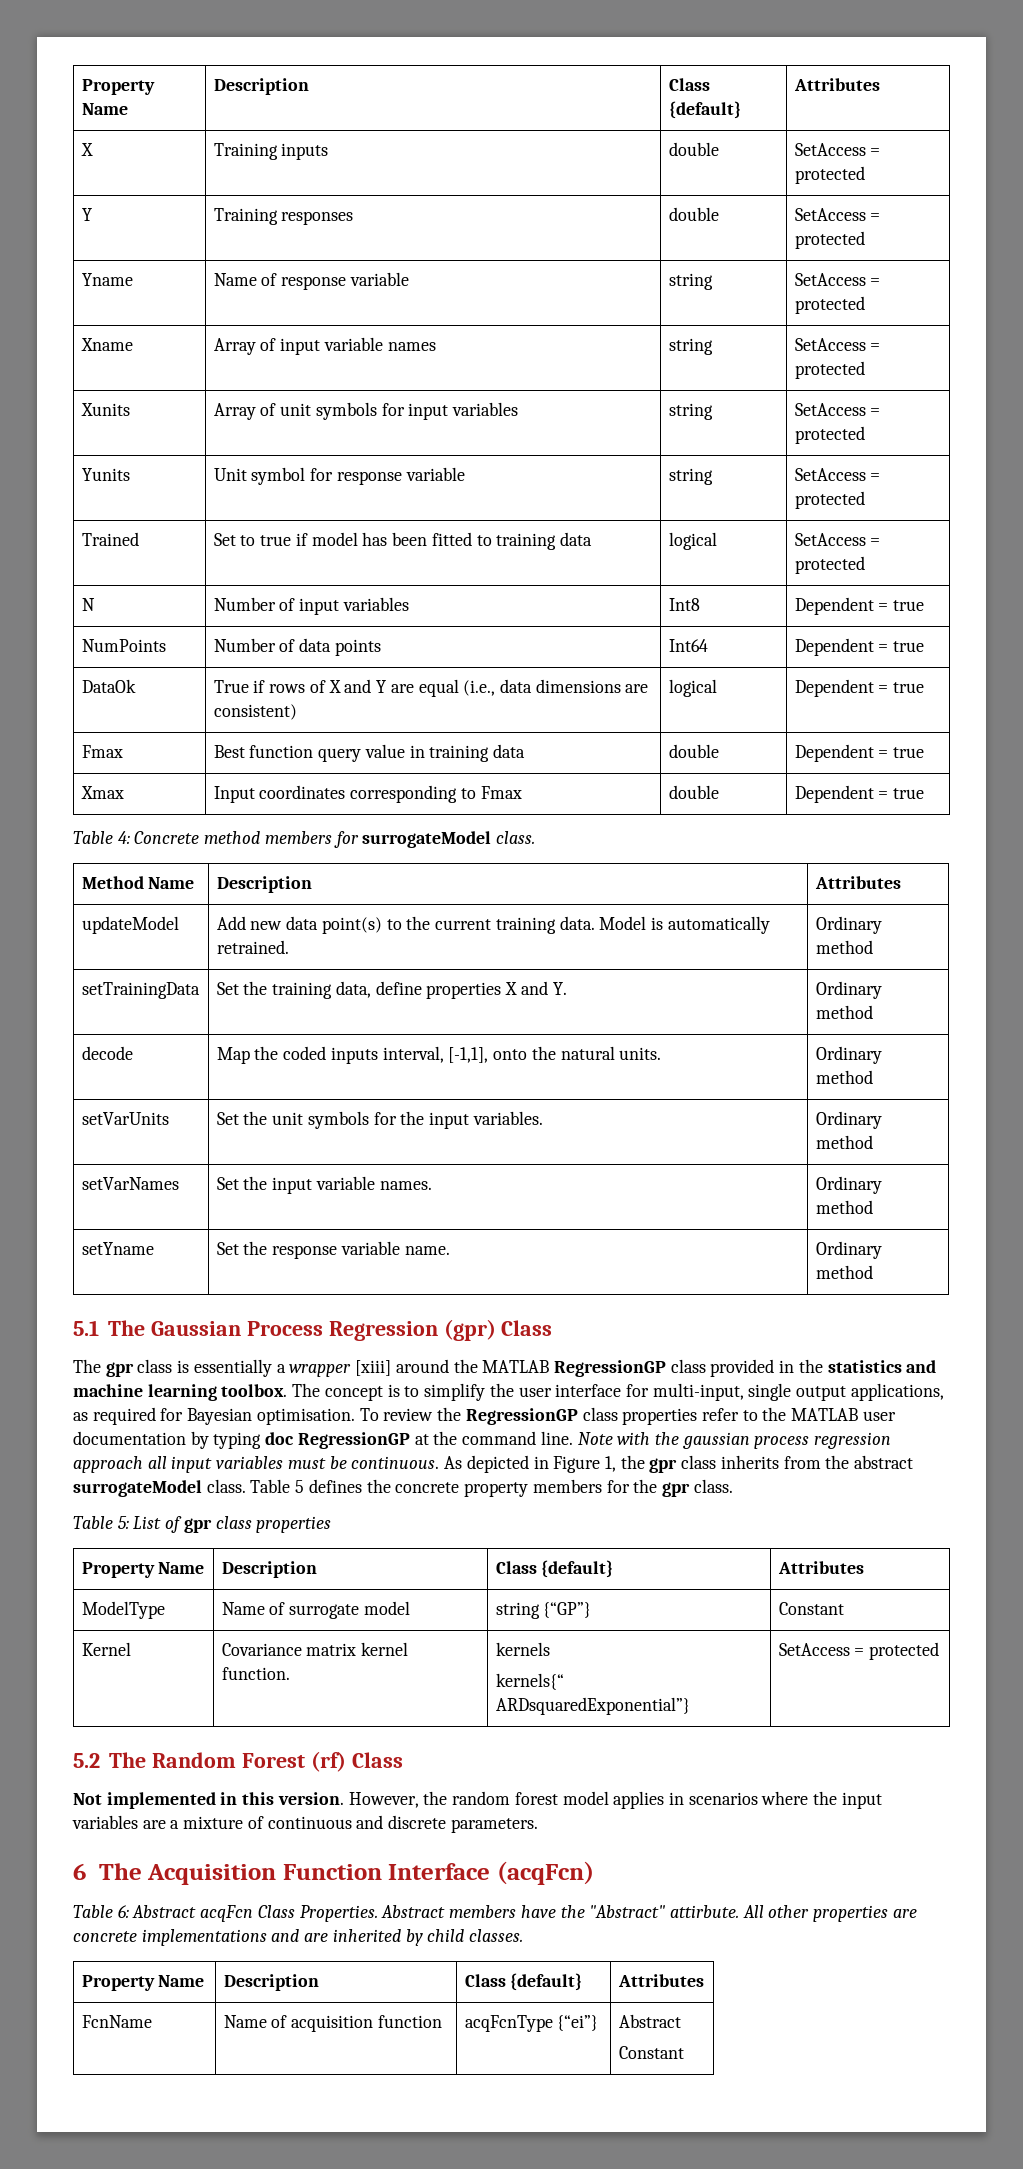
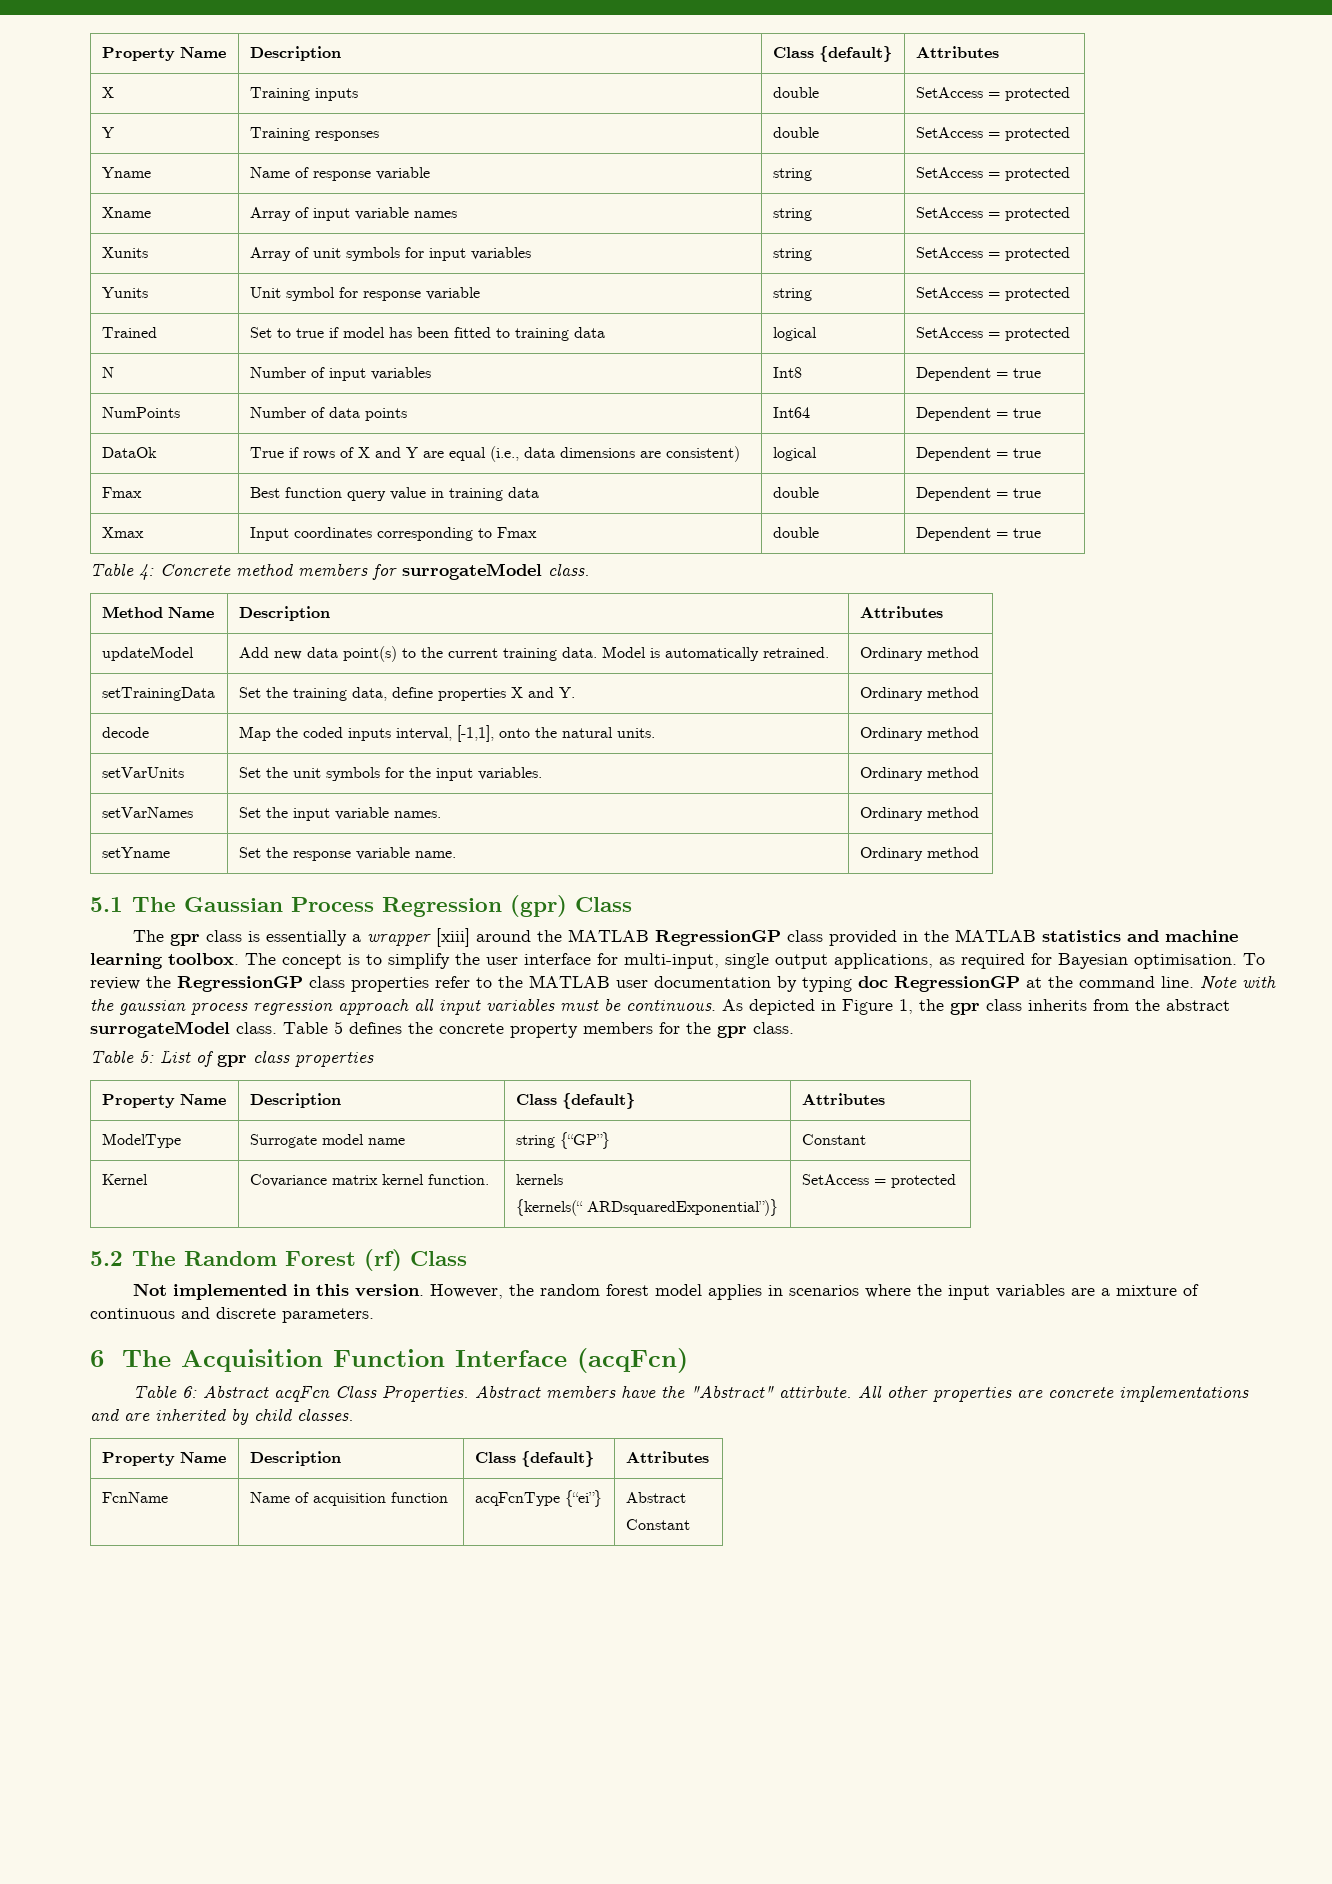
- The gpr class is essentially a wrapper [xiii] around the MATLAB RegressionGP class provided in the statistics and machine learning toolbox.
+ The gpr class is essentially a wrapper [xiii] around the MATLAB RegressionGP class provided in the MATLAB statistics and machine learning toolbox.
- ModelType | Name of surrogate model | string {“GP”} | Constant
+ ModelType | Surrogate model name | string {“GP”} | Constant
  Kernel | Covariance matrix kernel function. | kernels
- kernels{“ ARDsquaredExponential”} | SetAccess = protected
+ {kernels(“ ARDsquaredExponential”)} | SetAccess = protected

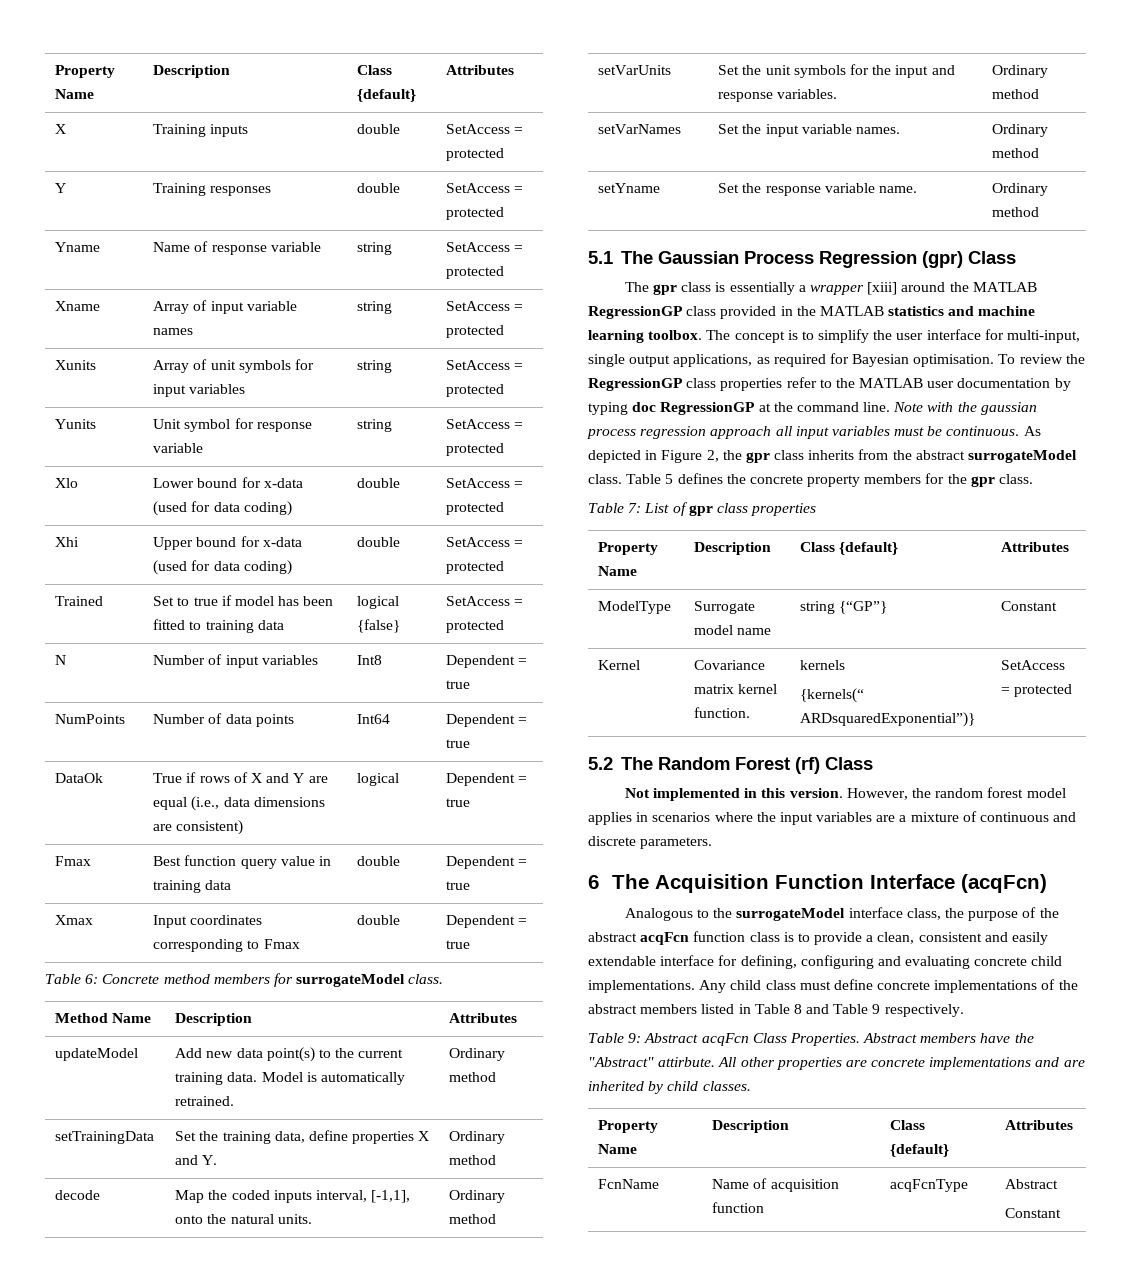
+ Xlo | Lower bound for x-data (used for data coding) | double | SetAccess = protected
+ Xhi | Upper bound for x-data (used for data coding) | double | SetAccess = protected
- Trained | Set to true if model has been fitted to training data | logical | SetAccess = protected
+ Trained | Set to true if model has been fitted to training data | logical {false} | SetAccess = protected
- Table 4: Concrete method members for surrogateModel class.
+ Table 6: Concrete method members for surrogateModel class.
- setVarUnits | Set the unit symbols for the input variables. | Ordinary method
+ setVarUnits | Set the unit symbols for the input and response variables. | Ordinary method
- As depicted in Figure 1, the gpr class inherits from the abstract surrogateModel class.
+ As depicted in Figure 2, the gpr class inherits from the abstract surrogateModel class.
- Table 5: List of gpr class properties
+ Table 7: List of gpr class properties
- Table 6: Abstract acqFcn Class Properties.
+ Analogous to the surrogateModel interface class, the purpose of the abstract acqFcn function class is to provide a clean, consistent and easily extendable interface for defining, configuring and evaluating concrete child implementations. Any child class must define concrete implementations of the abstract members listed in Table 8 and Table 9 respectively.
+ Table 9: Abstract acqFcn Class Properties.
- FcnName | Name of acquisition function | acqFcnType {“ei”} | Abstract
+ FcnName | Name of acquisition function | acqFcnType | Abstract

